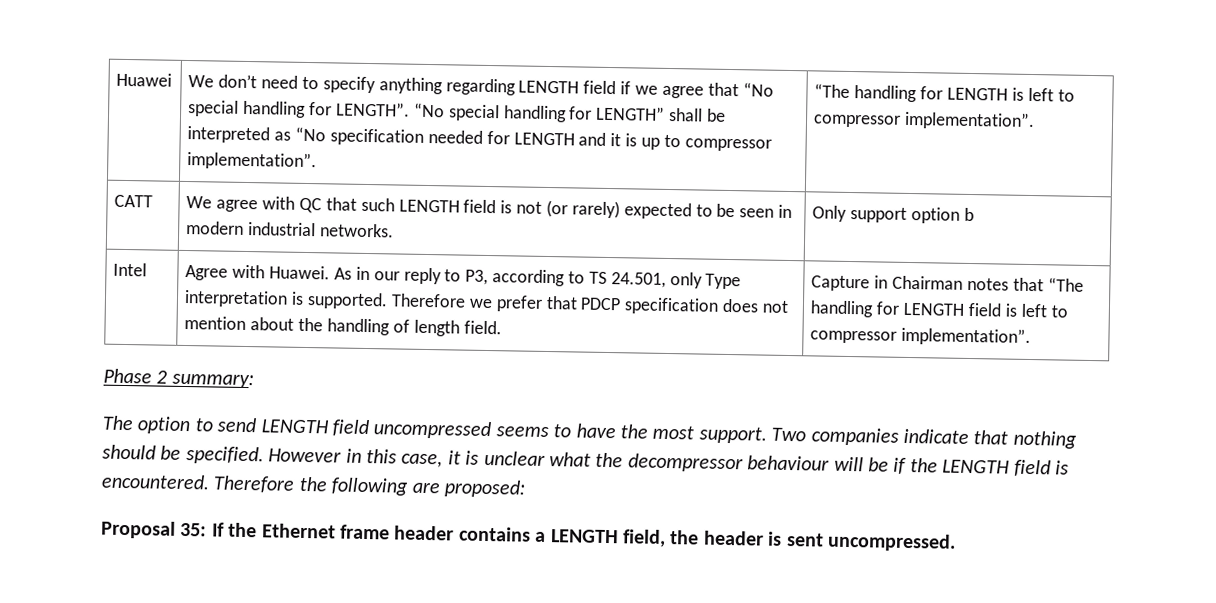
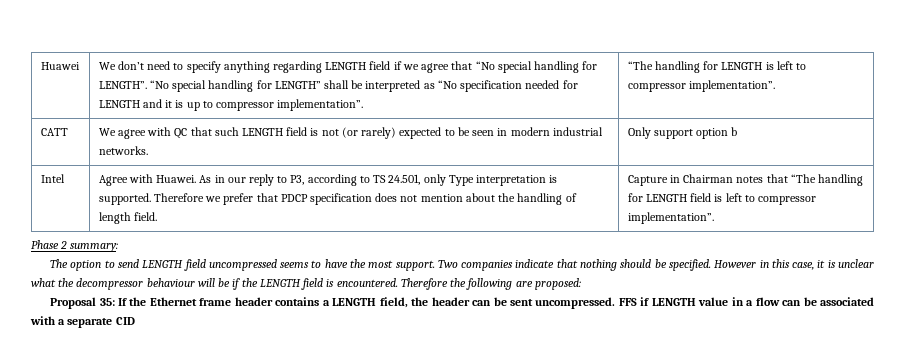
- Proposal 35: If the Ethernet frame header contains a LENGTH field, the header is sent uncompressed.
+ Proposal 35: If the Ethernet frame header contains a LENGTH field, the header can be sent uncompressed. FFS if LENGTH value in a flow can be associated with a separate CID

